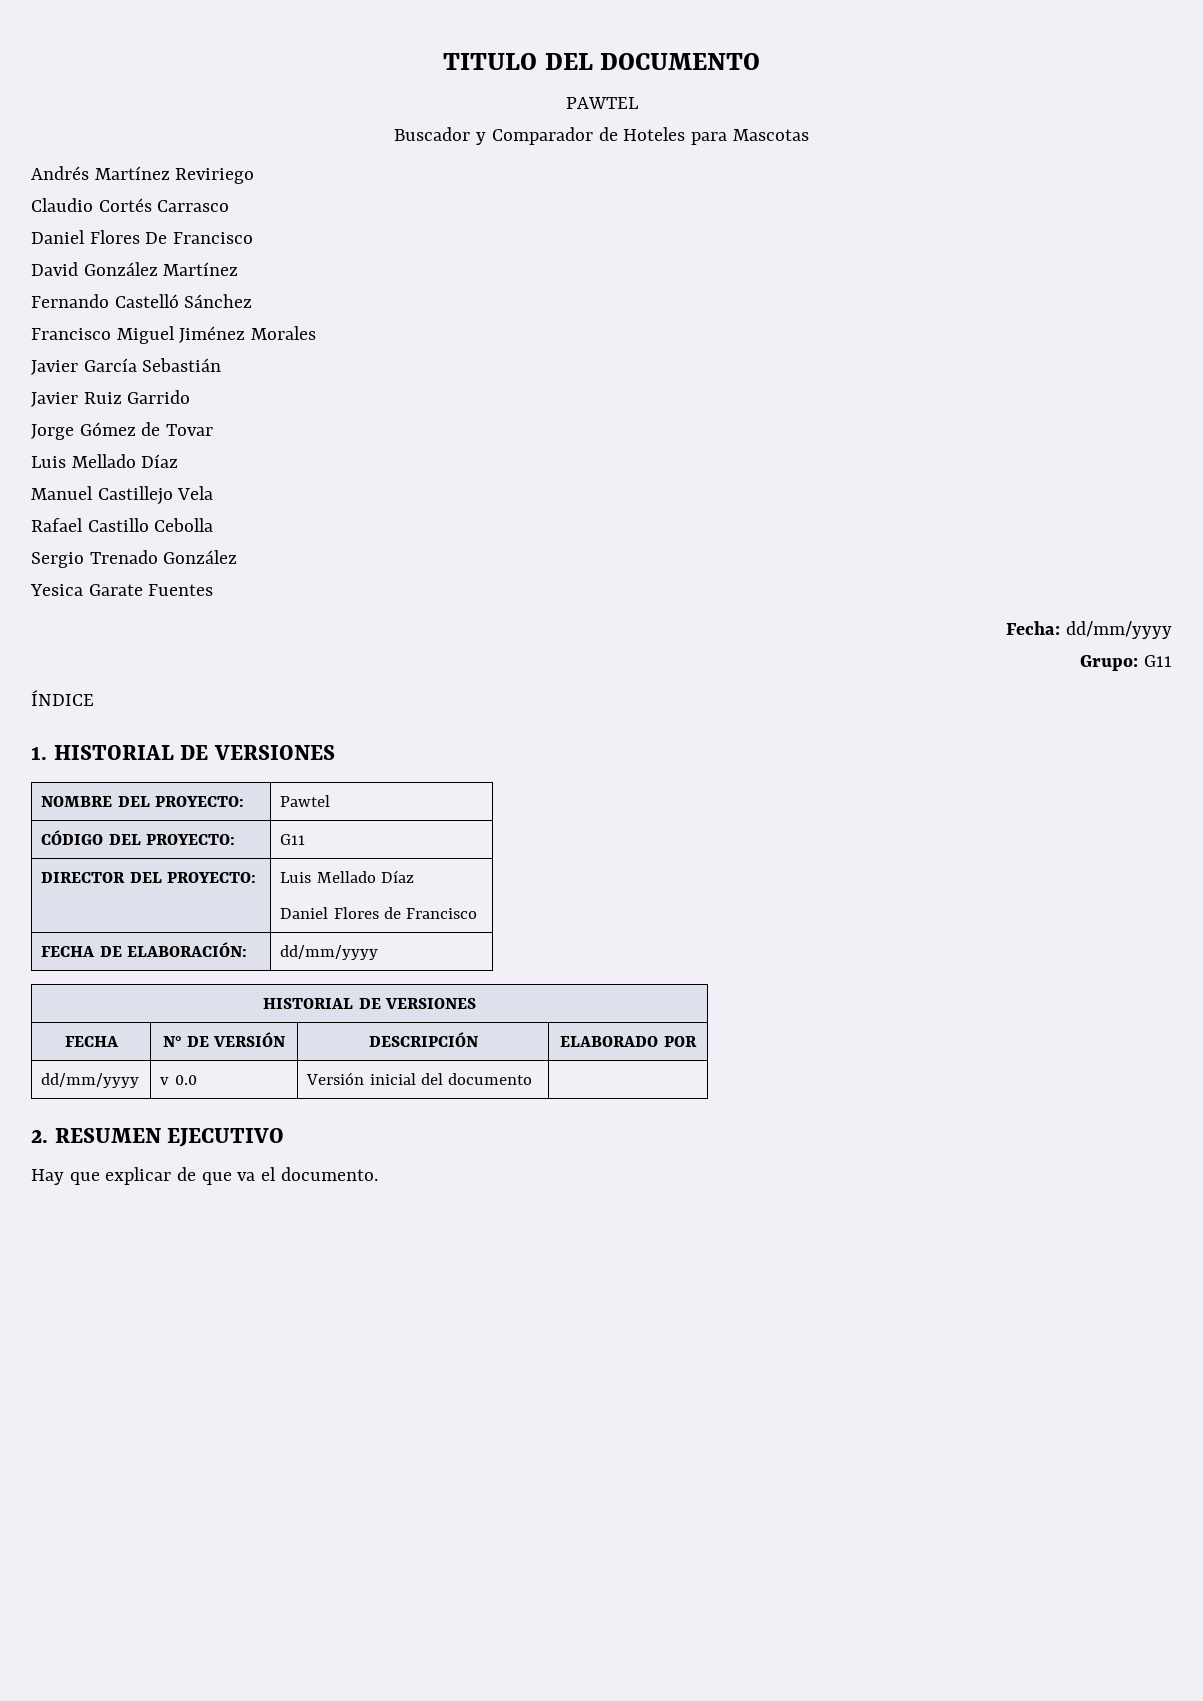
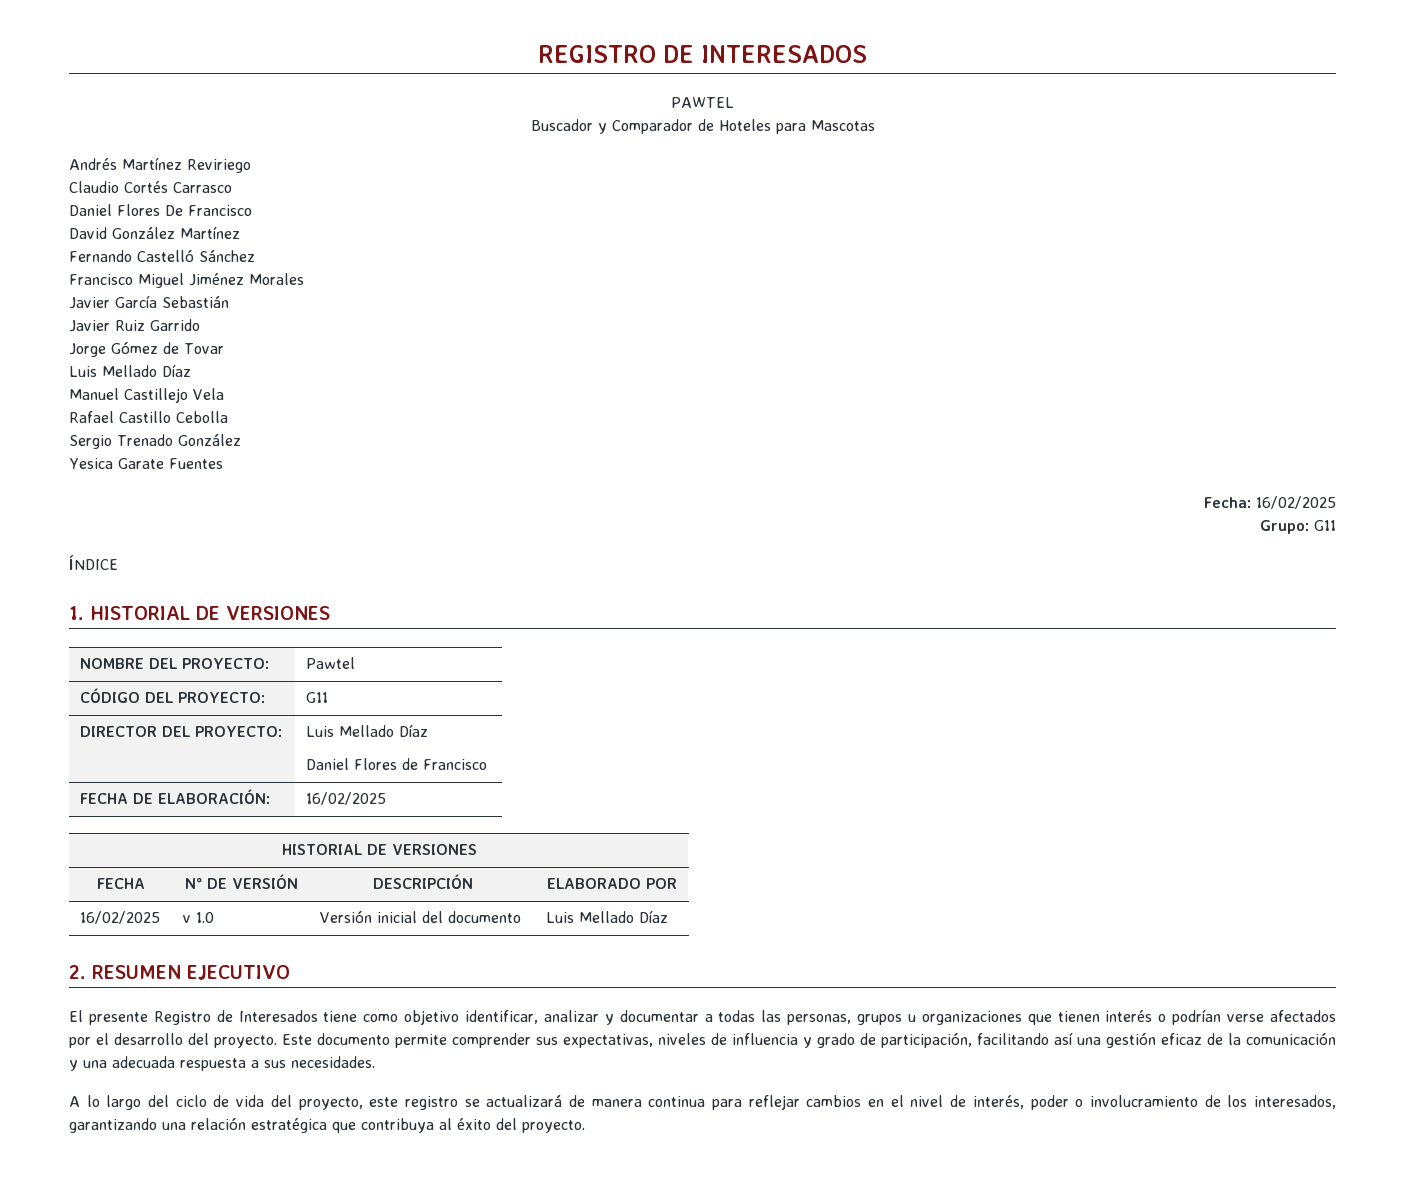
- TITULO DEL DOCUMENTO
+ REGISTRO DE INTERESADOS
- Fecha: dd/mm/yyyy
+ Fecha: 16/02/2025
- FECHA DE ELABORACIÓN: | dd/mm/yyyy
+ FECHA DE ELABORACIÓN: | 16/02/2025
- dd/mm/yyyy | v 0.0 | Versión inicial del documento |
+ 16/02/2025 | v 1.0 | Versión inicial del documento | Luis Mellado Díaz
- Hay que explicar de que va el documento.
+ El presente Registro de Interesados tiene como objetivo identificar, analizar y documentar a todas las personas, grupos u organizaciones que tienen interés o podrían verse afectados por el desarrollo del proyecto. Este documento permite comprender sus expectativas, niveles de influencia y grado de participación, facilitando así una gestión eficaz de la comunicación y una adecuada respuesta a sus necesidades.
+ A lo largo del ciclo de vida del proyecto, este registro se actualizará de manera continua para reflejar cambios en el nivel de interés, poder o involucramiento de los interesados, garantizando una relación estratégica que contribuya al éxito del proyecto.

